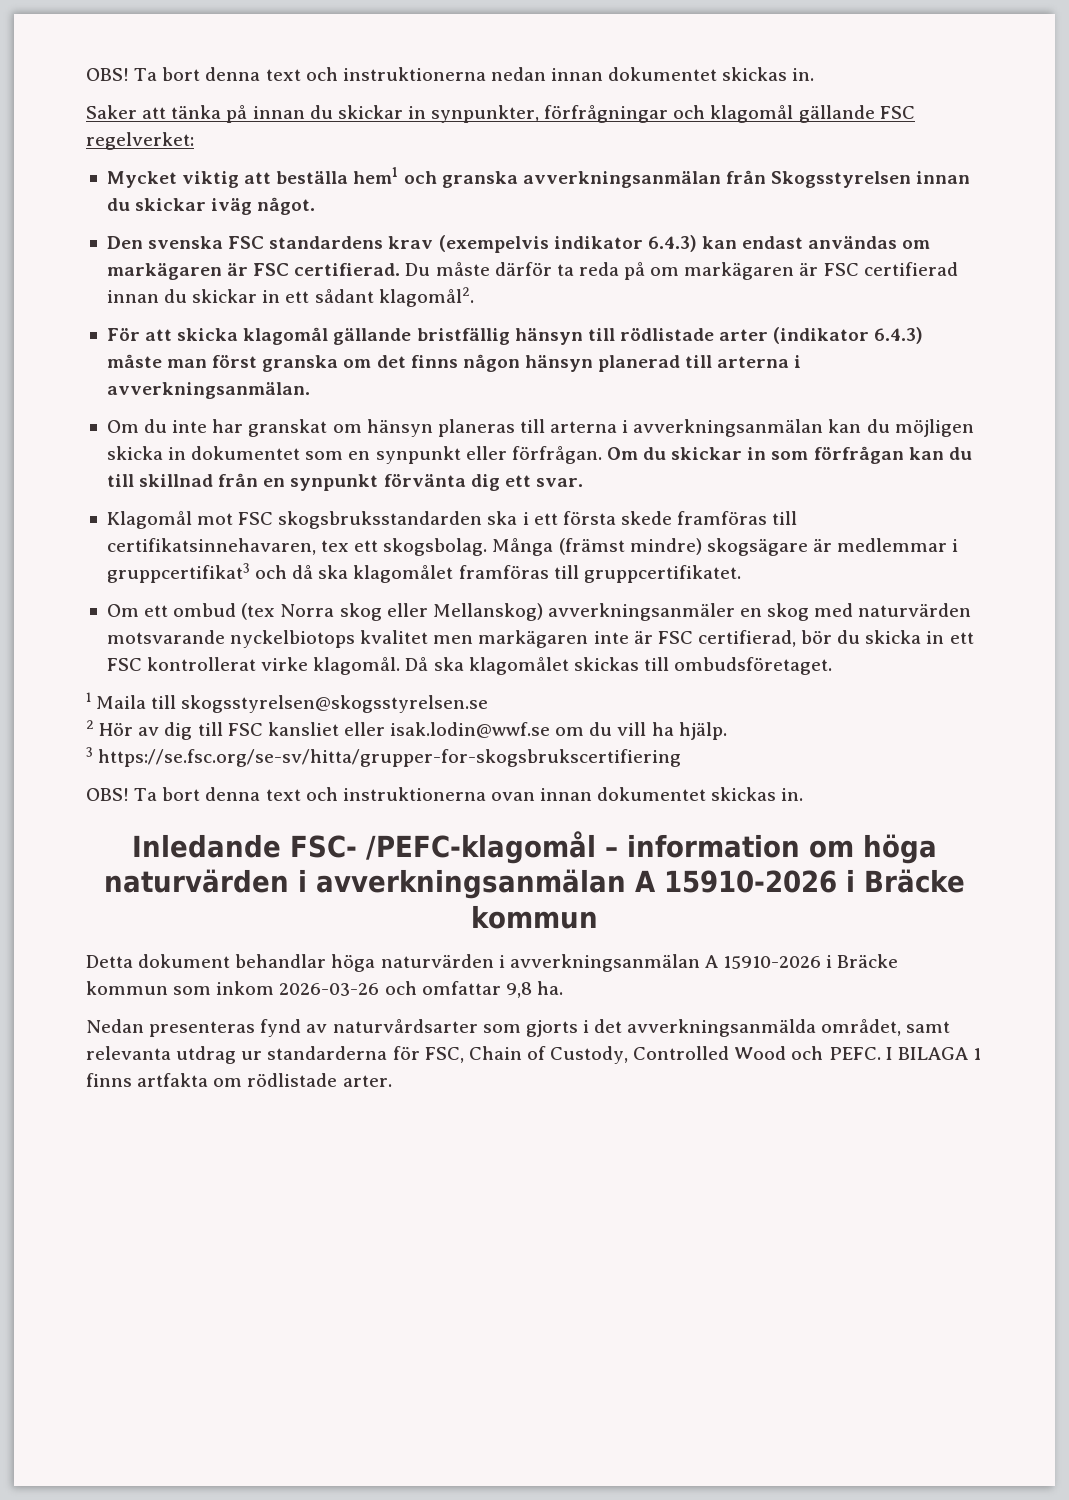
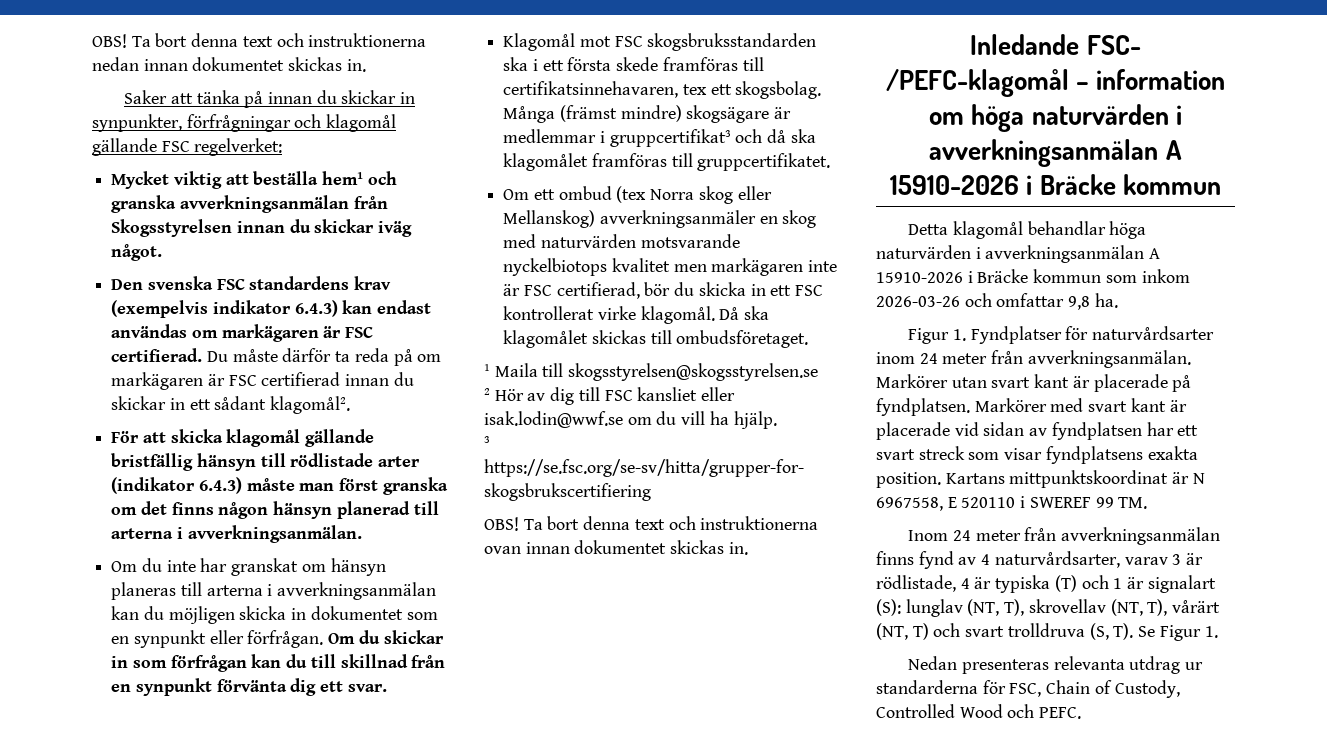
- Detta dokument behandlar höga naturvärden i avverkningsanmälan A 15910-2026 i Bräcke kommun som inkom 2026-03-26 och omfattar 9,8 ha.
+ Detta klagomål behandlar höga naturvärden i avverkningsanmälan A 15910-2026 i Bräcke kommun som inkom 2026-03-26 och omfattar 9,8 ha.
- Nedan presenteras fynd av naturvårdsarter som gjorts i det avverkningsanmälda området, samt relevanta utdrag ur standarderna för FSC, Chain of Custody, Controlled Wood och PEFC. I BILAGA 1 finns artfakta om rödlistade arter.
+ Figur 1. Fyndplatser för naturvårdsarter inom 24 meter från avverkningsanmälan. Markörer utan svart kant är placerade på fyndplatsen. Markörer med svart kant är placerade vid sidan av fyndplatsen har ett svart streck som visar fyndplatsens exakta position. Kartans mittpunktskoordinat är N 6967558, E 520110 i SWEREF 99 TM.
+ Inom 24 meter från avverkningsanmälan finns fynd av 4 naturvårdsarter, varav 3 är rödlistade, 4 är typiska (T) och 1 är signalart (S): lunglav (NT, T), skrovellav (NT, T), vårärt (NT, T) och svart trolldruva (S, T). Se Figur 1.
+ Nedan presenteras relevanta utdrag ur standarderna för FSC, Chain of Custody, Controlled Wood och PEFC.

